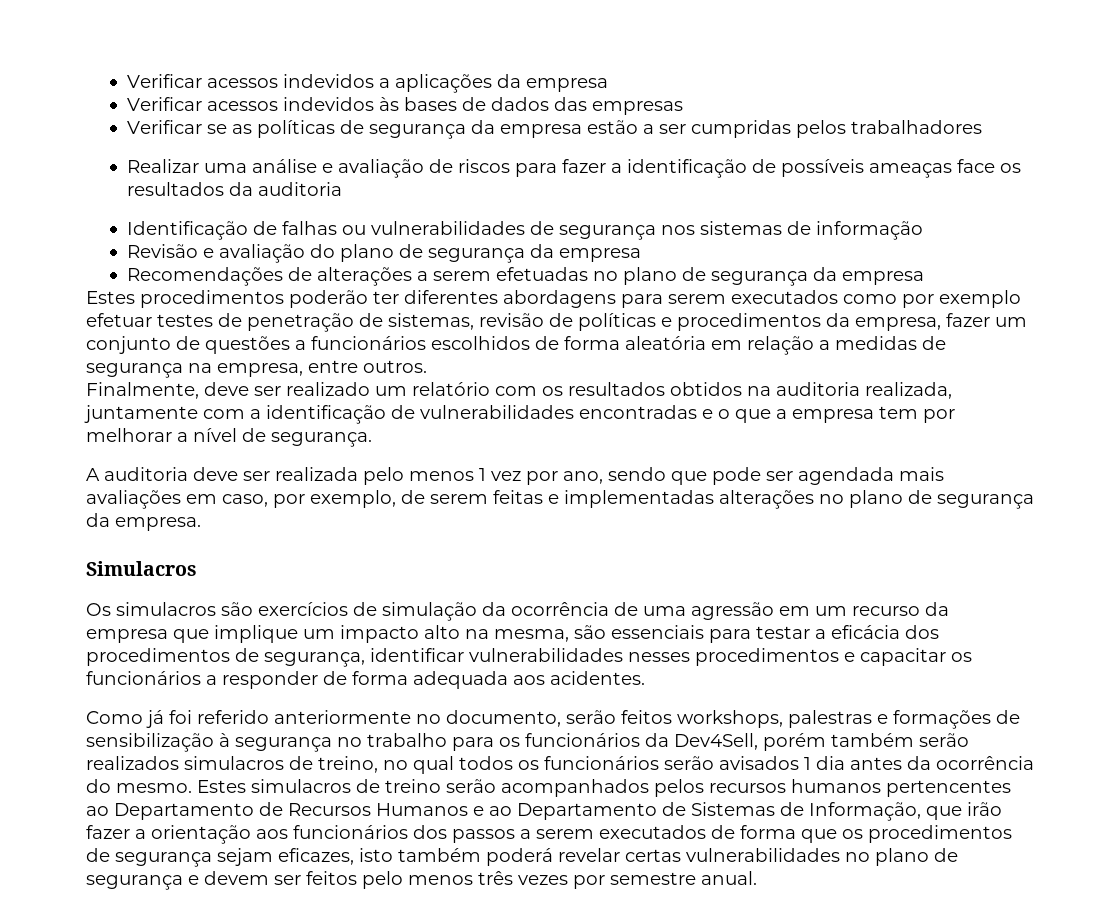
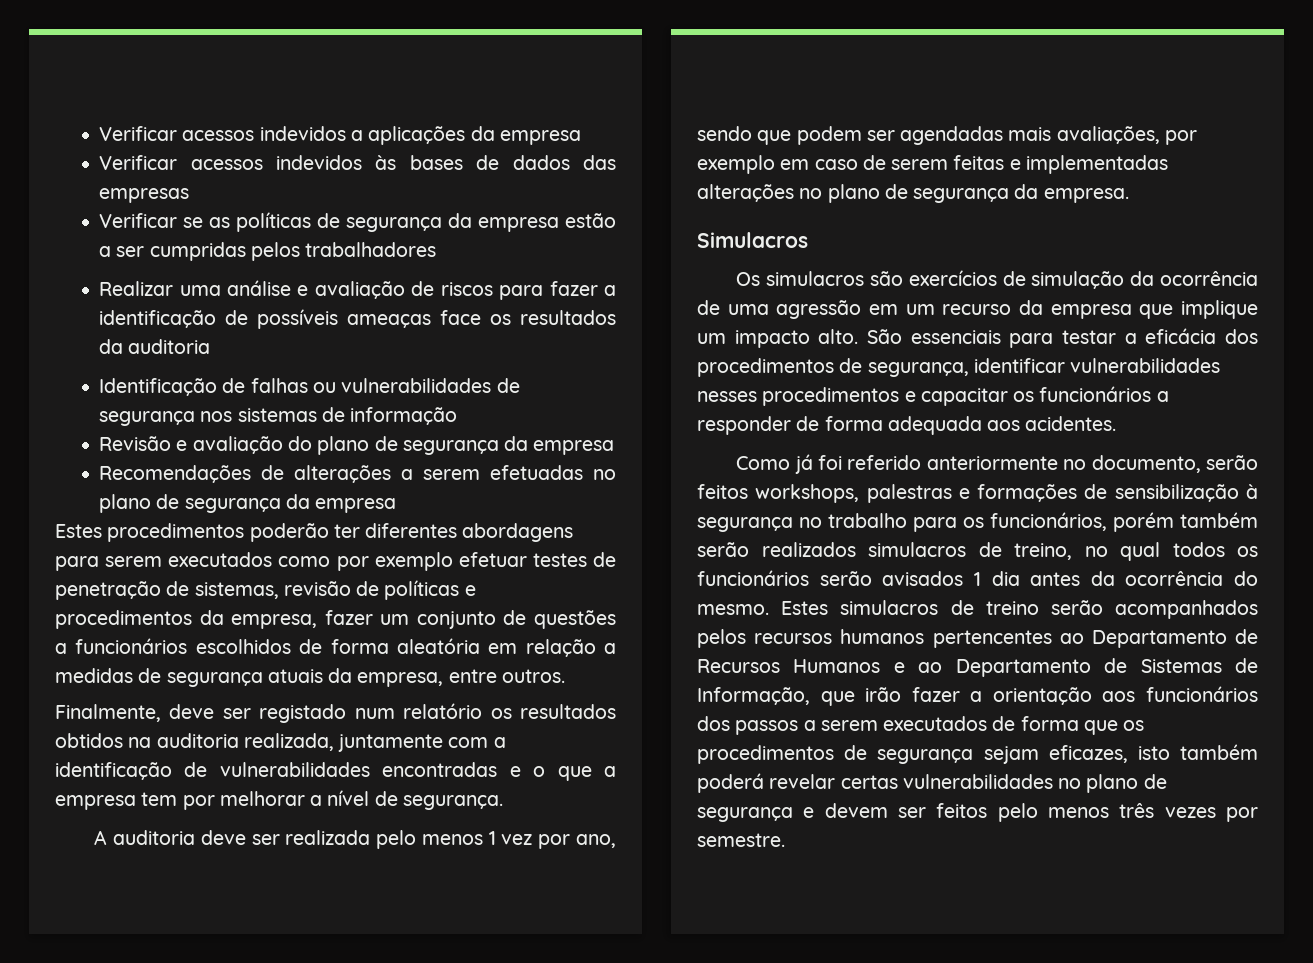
- Estes procedimentos poderão ter diferentes abordagens para serem executados como por exemplo efetuar testes de penetração de sistemas, revisão de políticas e procedimentos da empresa, fazer um conjunto de questões a funcionários escolhidos de forma aleatória em relação a medidas de segurança na empresa, entre outros.
+ Estes procedimentos poderão ter diferentes abordagens para serem executados como por exemplo efetuar testes de penetração de sistemas, revisão de políticas e procedimentos da empresa, fazer um conjunto de questões a funcionários escolhidos de forma aleatória em relação a medidas de segurança atuais da empresa, entre outros.
- Finalmente, deve ser realizado um relatório com os resultados obtidos na auditoria realizada, juntamente com a identificação de vulnerabilidades encontradas e o que a empresa tem por melhorar a nível de segurança.
+ Finalmente, deve ser registado num relatório os resultados obtidos na auditoria realizada, juntamente com a identificação de vulnerabilidades encontradas e o que a empresa tem por melhorar a nível de segurança.
- A auditoria deve ser realizada pelo menos 1 vez por ano, sendo que pode ser agendada mais avaliações em caso, por exemplo, de serem feitas e implementadas alterações no plano de segurança da empresa.
+ A auditoria deve ser realizada pelo menos 1 vez por ano, sendo que podem ser agendadas mais avaliações, por exemplo em caso de serem feitas e implementadas alterações no plano de segurança da empresa.
- Os simulacros são exercícios de simulação da ocorrência de uma agressão em um recurso da empresa que implique um impacto alto na mesma, são essenciais para testar a eficácia dos procedimentos de segurança, identificar vulnerabilidades nesses procedimentos e capacitar os funcionários a responder de forma adequada aos acidentes.
+ Os simulacros são exercícios de simulação da ocorrência de uma agressão em um recurso da empresa que implique um impacto alto. São essenciais para testar a eficácia dos procedimentos de segurança, identificar vulnerabilidades nesses procedimentos e capacitar os funcionários a responder de forma adequada aos acidentes.
- Como já foi referido anteriormente no documento, serão feitos workshops, palestras e formações de sensibilização à segurança no trabalho para os funcionários da Dev4Sell, porém também serão realizados simulacros de treino, no qual todos os funcionários serão avisados 1 dia antes da ocorrência do mesmo.
+ Como já foi referido anteriormente no documento, serão feitos workshops, palestras e formações de sensibilização à segurança no trabalho para os funcionários, porém também serão realizados simulacros de treino, no qual todos os funcionários serão avisados 1 dia antes da ocorrência do mesmo.
- Estes simulacros de treino serão acompanhados pelos recursos humanos pertencentes ao Departamento de Recursos Humanos e ao Departamento de Sistemas de Informação, que irão fazer a orientação aos funcionários dos passos a serem executados de forma que os procedimentos de segurança sejam eficazes, isto também poderá revelar certas vulnerabilidades no plano de segurança e devem ser feitos pelo menos três vezes por semestre anual.
+ Estes simulacros de treino serão acompanhados pelos recursos humanos pertencentes ao Departamento de Recursos Humanos e ao Departamento de Sistemas de Informação, que irão fazer a orientação aos funcionários dos passos a serem executados de forma que os procedimentos de segurança sejam eficazes, isto também poderá revelar certas vulnerabilidades no plano de segurança e devem ser feitos pelo menos três vezes por semestre.

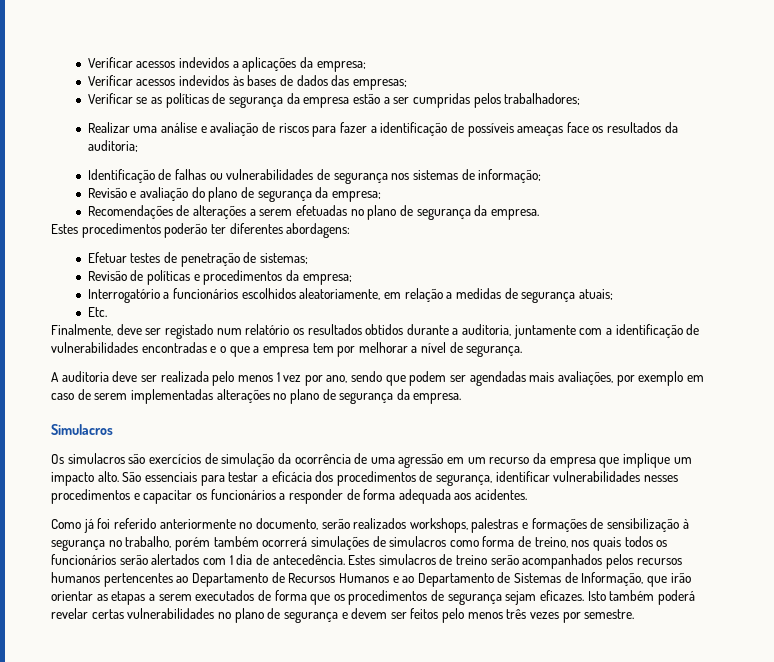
- Verificar acessos indevidos a aplicações da empresa
+ Verificar acessos indevidos a aplicações da empresa;
- Verificar acessos indevidos às bases de dados das empresas
+ Verificar acessos indevidos às bases de dados das empresas;
- Verificar se as políticas de segurança da empresa estão a ser cumpridas pelos trabalhadores
+ Verificar se as políticas de segurança da empresa estão a ser cumpridas pelos trabalhadores;
- Realizar uma análise e avaliação de riscos para fazer a identificação de possíveis ameaças face os resultados da auditoria
+ Realizar uma análise e avaliação de riscos para fazer a identificação de possíveis ameaças face os resultados da auditoria;
- Identificação de falhas ou vulnerabilidades de segurança nos sistemas de informação
+ Identificação de falhas ou vulnerabilidades de segurança nos sistemas de informação;
- Revisão e avaliação do plano de segurança da empresa
+ Revisão e avaliação do plano de segurança da empresa;
- Recomendações de alterações a serem efetuadas no plano de segurança da empresa
+ Recomendações de alterações a serem efetuadas no plano de segurança da empresa.
- Estes procedimentos poderão ter diferentes abordagens para serem executados como por exemplo efetuar testes de penetração de sistemas, revisão de políticas e procedimentos da empresa, fazer um conjunto de questões a funcionários escolhidos de forma aleatória em relação a medidas de segurança atuais da empresa, entre outros.
+ Estes procedimentos poderão ter diferentes abordagens:
+ Efetuar testes de penetração de sistemas;
+ Revisão de políticas e procedimentos da empresa;
+ Interrogatório a funcionários escolhidos aleatoriamente, em relação a medidas de segurança atuais;
+ Etc.
- Finalmente, deve ser registado num relatório os resultados obtidos na auditoria realizada, juntamente com a identificação de vulnerabilidades encontradas e o que a empresa tem por melhorar a nível de segurança.
+ Finalmente, deve ser registado num relatório os resultados obtidos durante a auditoria, juntamente com a identificação de vulnerabilidades encontradas e o que a empresa tem por melhorar a nível de segurança.
- A auditoria deve ser realizada pelo menos 1 vez por ano, sendo que podem ser agendadas mais avaliações, por exemplo em caso de serem feitas e implementadas alterações no plano de segurança da empresa.
+ A auditoria deve ser realizada pelo menos 1 vez por ano, sendo que podem ser agendadas mais avaliações, por exemplo em caso de serem implementadas alterações no plano de segurança da empresa.
- Como já foi referido anteriormente no documento, serão feitos workshops, palestras e formações de sensibilização à segurança no trabalho para os funcionários, porém também serão realizados simulacros de treino, no qual todos os funcionários serão avisados 1 dia antes da ocorrência do mesmo.
+ Como já foi referido anteriormente no documento, serão realizados workshops, palestras e formações de sensibilização à segurança no trabalho, porém também ocorrerá simulações de simulacros como forma de treino, nos quais todos os funcionários serão alertados com 1 dia de antecedência.
- Estes simulacros de treino serão acompanhados pelos recursos humanos pertencentes ao Departamento de Recursos Humanos e ao Departamento de Sistemas de Informação, que irão fazer a orientação aos funcionários dos passos a serem executados de forma que os procedimentos de segurança sejam eficazes, isto também poderá revelar certas vulnerabilidades no plano de segurança e devem ser feitos pelo menos três vezes por semestre.
+ Estes simulacros de treino serão acompanhados pelos recursos humanos pertencentes ao Departamento de Recursos Humanos e ao Departamento de Sistemas de Informação, que irão orientar as etapas a serem executados de forma que os procedimentos de segurança sejam eficazes. Isto também poderá revelar certas vulnerabilidades no plano de segurança e devem ser feitos pelo menos três vezes por semestre.

